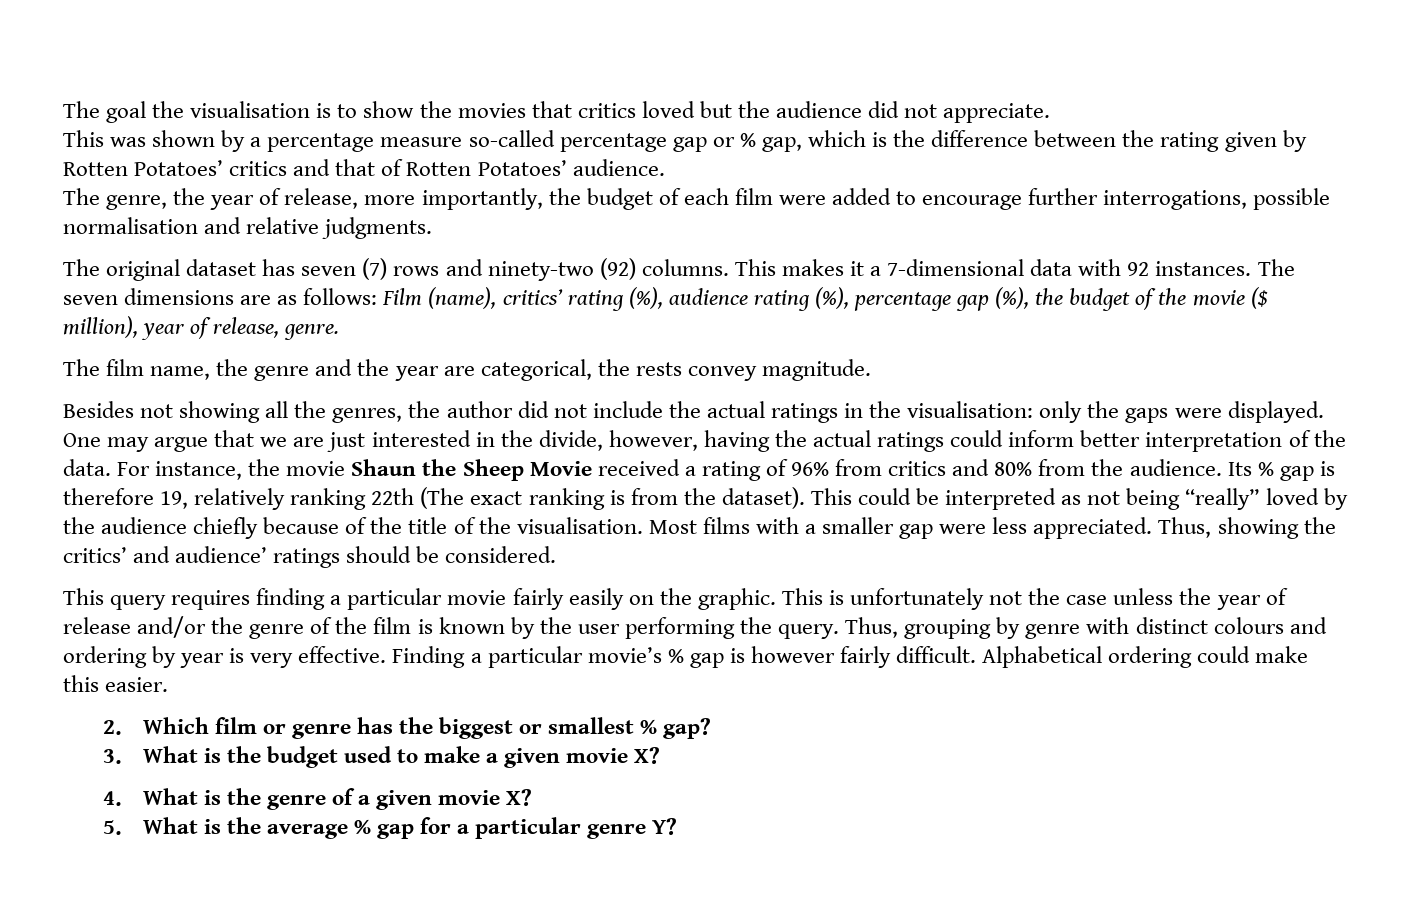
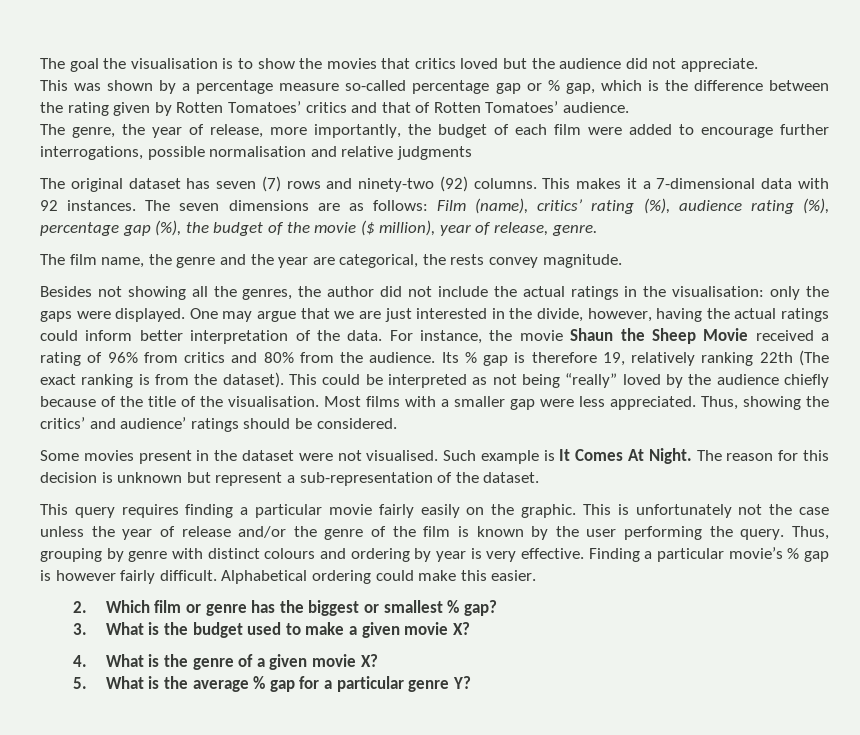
- This was shown by a percentage measure so-called percentage gap or % gap, which is the difference between the rating given by Rotten Potatoes’ critics and that of Rotten Potatoes’ audience.
+ This was shown by a percentage measure so-called percentage gap or % gap, which is the difference between the rating given by Rotten Tomatoes’ critics and that of Rotten Tomatoes’ audience.
- The genre, the year of release, more importantly, the budget of each film were added to encourage further interrogations, possible normalisation and relative judgments.
+ The genre, the year of release, more importantly, the budget of each film were added to encourage further interrogations, possible normalisation and relative judgments
+ Some movies present in the dataset were not visualised. Such example is It Comes At Night. The reason for this decision is unknown but represent a sub-representation of the dataset.

